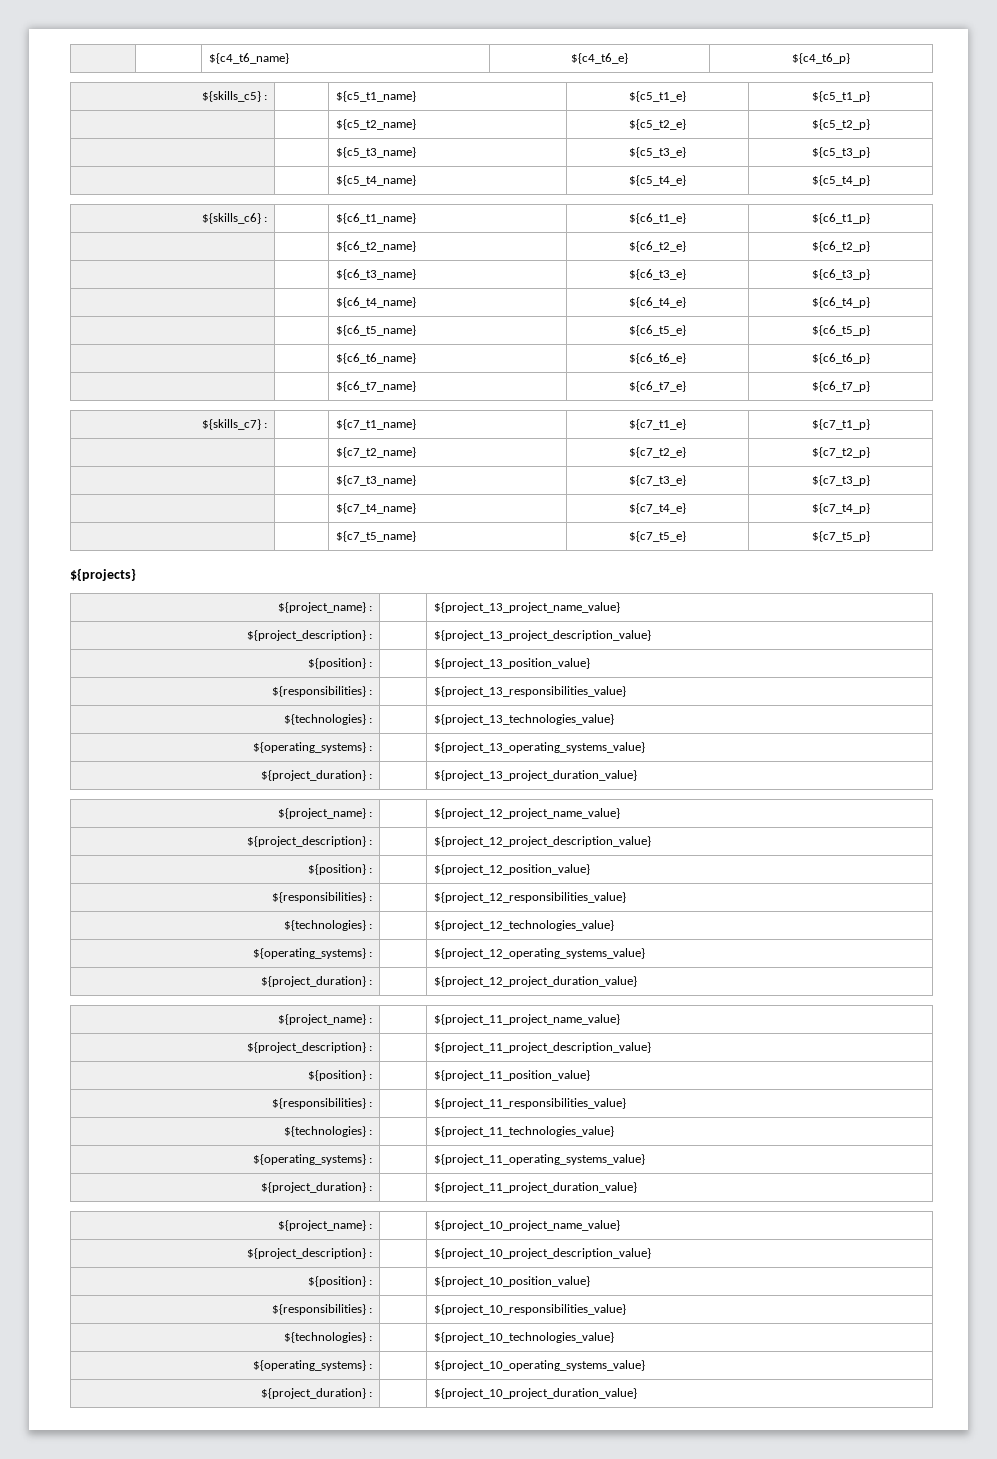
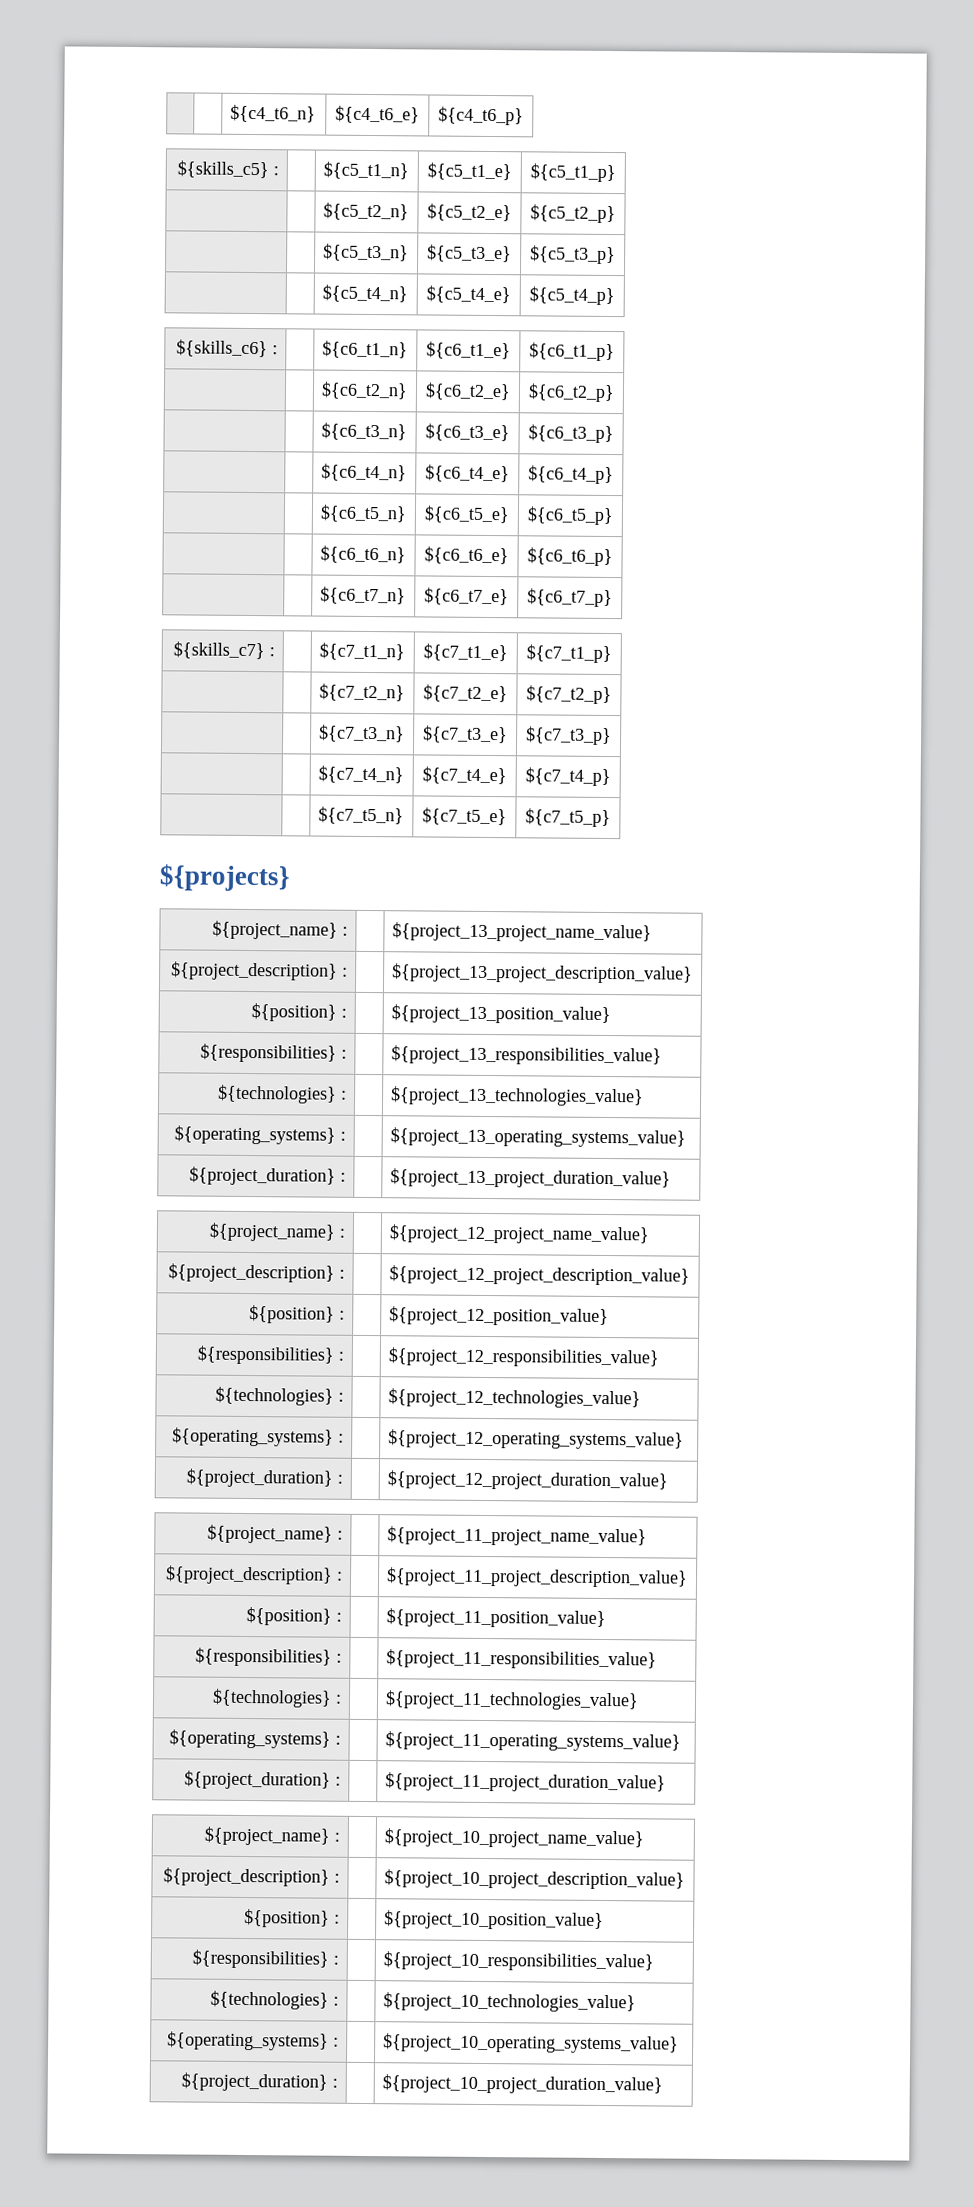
- | | ${c4_t6_name} | ${c4_t6_e} | ${c4_t6_p}
+ | | ${c4_t6_n} | ${c4_t6_e} | ${c4_t6_p}
- ${skills_c5} : | | ${c5_t1_name} | ${c5_t1_e} | ${c5_t1_p}
+ ${skills_c5} : | | ${c5_t1_n} | ${c5_t1_e} | ${c5_t1_p}
- | | ${c5_t2_name} | ${c5_t2_e} | ${c5_t2_p}
+ | | ${c5_t2_n} | ${c5_t2_e} | ${c5_t2_p}
- | | ${c5_t3_name} | ${c5_t3_e} | ${c5_t3_p}
+ | | ${c5_t3_n} | ${c5_t3_e} | ${c5_t3_p}
- | | ${c5_t4_name} | ${c5_t4_e} | ${c5_t4_p}
+ | | ${c5_t4_n} | ${c5_t4_e} | ${c5_t4_p}
- ${skills_c6} : | | ${c6_t1_name} | ${c6_t1_e} | ${c6_t1_p}
+ ${skills_c6} : | | ${c6_t1_n} | ${c6_t1_e} | ${c6_t1_p}
- | | ${c6_t2_name} | ${c6_t2_e} | ${c6_t2_p}
+ | | ${c6_t2_n} | ${c6_t2_e} | ${c6_t2_p}
- | | ${c6_t3_name} | ${c6_t3_e} | ${c6_t3_p}
+ | | ${c6_t3_n} | ${c6_t3_e} | ${c6_t3_p}
- | | ${c6_t4_name} | ${c6_t4_e} | ${c6_t4_p}
+ | | ${c6_t4_n} | ${c6_t4_e} | ${c6_t4_p}
- | | ${c6_t5_name} | ${c6_t5_e} | ${c6_t5_p}
+ | | ${c6_t5_n} | ${c6_t5_e} | ${c6_t5_p}
- | | ${c6_t6_name} | ${c6_t6_e} | ${c6_t6_p}
+ | | ${c6_t6_n} | ${c6_t6_e} | ${c6_t6_p}
- | | ${c6_t7_name} | ${c6_t7_e} | ${c6_t7_p}
+ | | ${c6_t7_n} | ${c6_t7_e} | ${c6_t7_p}
- ${skills_c7} : | | ${c7_t1_name} | ${c7_t1_e} | ${c7_t1_p}
+ ${skills_c7} : | | ${c7_t1_n} | ${c7_t1_e} | ${c7_t1_p}
- | | ${c7_t2_name} | ${c7_t2_e} | ${c7_t2_p}
+ | | ${c7_t2_n} | ${c7_t2_e} | ${c7_t2_p}
- | | ${c7_t3_name} | ${c7_t3_e} | ${c7_t3_p}
+ | | ${c7_t3_n} | ${c7_t3_e} | ${c7_t3_p}
- | | ${c7_t4_name} | ${c7_t4_e} | ${c7_t4_p}
+ | | ${c7_t4_n} | ${c7_t4_e} | ${c7_t4_p}
- | | ${c7_t5_name} | ${c7_t5_e} | ${c7_t5_p}
+ | | ${c7_t5_n} | ${c7_t5_e} | ${c7_t5_p}

